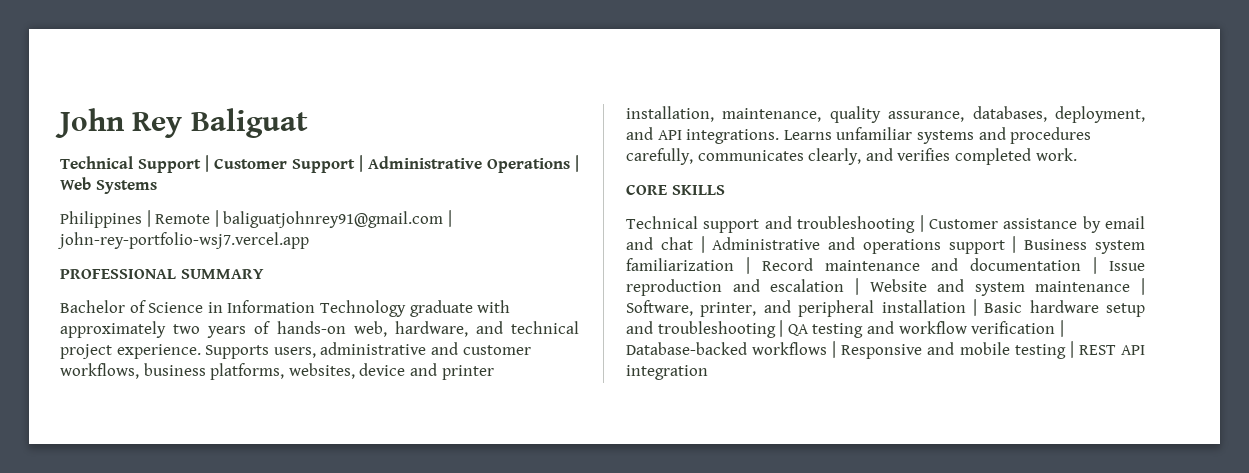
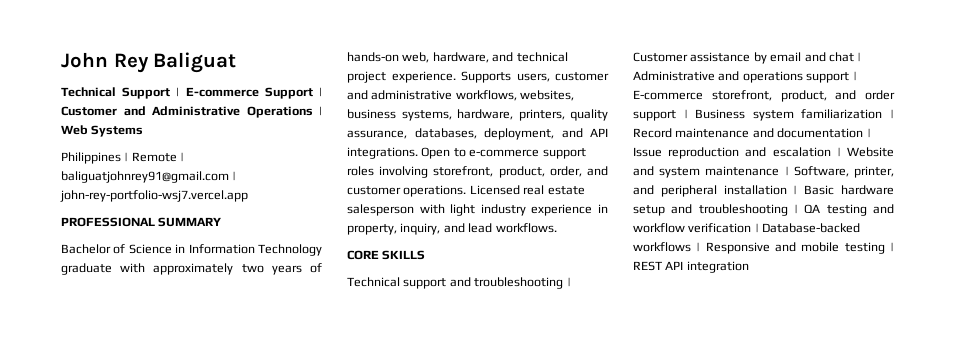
- Technical Support | Customer Support | Administrative Operations | Web Systems
+ Technical Support | E-commerce Support | Customer and Administrative Operations | Web Systems
- Supports users, administrative and customer workflows, business platforms, websites, device and printer installation, maintenance, quality assurance, databases, deployment, and API integrations.
+ Supports users, customer and administrative workflows, websites, business systems, hardware, printers, quality assurance, databases, deployment, and API integrations.
- Learns unfamiliar systems and procedures carefully, communicates clearly, and verifies completed work.
+ Open to e-commerce support roles involving storefront, product, order, and customer operations. Licensed real estate salesperson with light industry experience in property, inquiry, and lead workflows.
- Technical support and troubleshooting | Customer assistance by email and chat | Administrative and operations support | Business system familiarization | Record maintenance and documentation | Issue reproduction and escalation | Website and system maintenance | Software, printer, and peripheral installation | Basic hardware setup and troubleshooting | QA testing and workflow verification | Database-backed workflows | Responsive and mobile testing | REST API integration
+ Technical support and troubleshooting | Customer assistance by email and chat | Administrative and operations support | E-commerce storefront, product, and order support | Business system familiarization | Record maintenance and documentation | Issue reproduction and escalation | Website and system maintenance | Software, printer, and peripheral installation | Basic hardware setup and troubleshooting | QA testing and workflow verification | Database-backed workflows | Responsive and mobile testing | REST API integration

